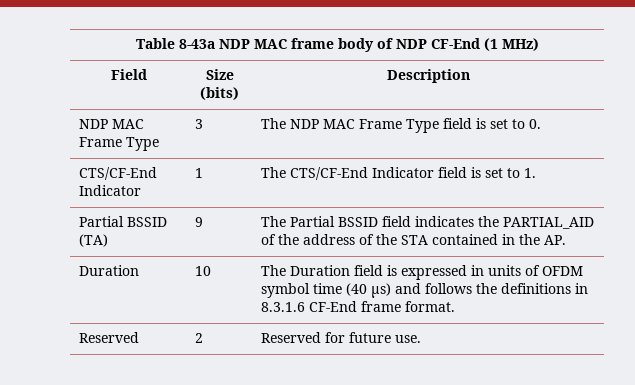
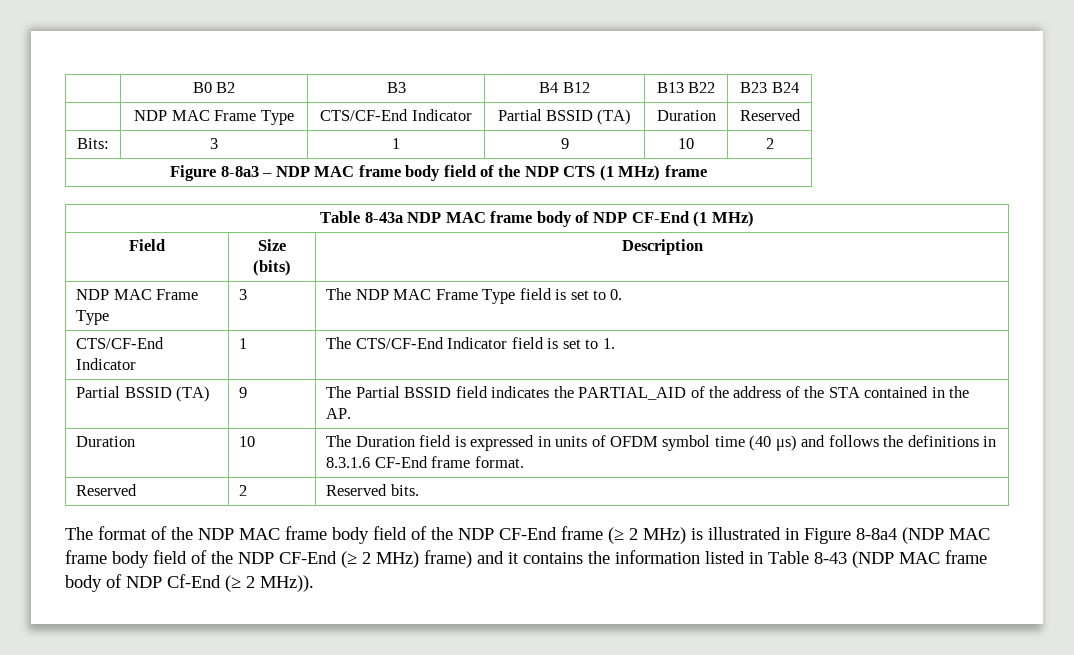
+ | B0 B2 | B3 | B4 B12 | B13 B22 | B23 B24
+ | NDP MAC Frame Type | CTS/CF-End Indicator | Partial BSSID (TA) | Duration | Reserved
+ Bits: | 3 | 1 | 9 | 10 | 2
+ Figure 8-8a3 – NDP MAC frame body field of the NDP CTS (1 MHz) frame
- Reserved | 2 | Reserved for future use.
+ Reserved | 2 | Reserved bits.
+ The format of the NDP MAC frame body field of the NDP CF-End frame (≥ 2 MHz) is illustrated in Figure 8-8a4 (NDP MAC frame body field of the NDP CF-End (≥ 2 MHz) frame) and it contains the information listed in Table 8-43 (NDP MAC frame body of NDP Cf-End (≥ 2 MHz)).

